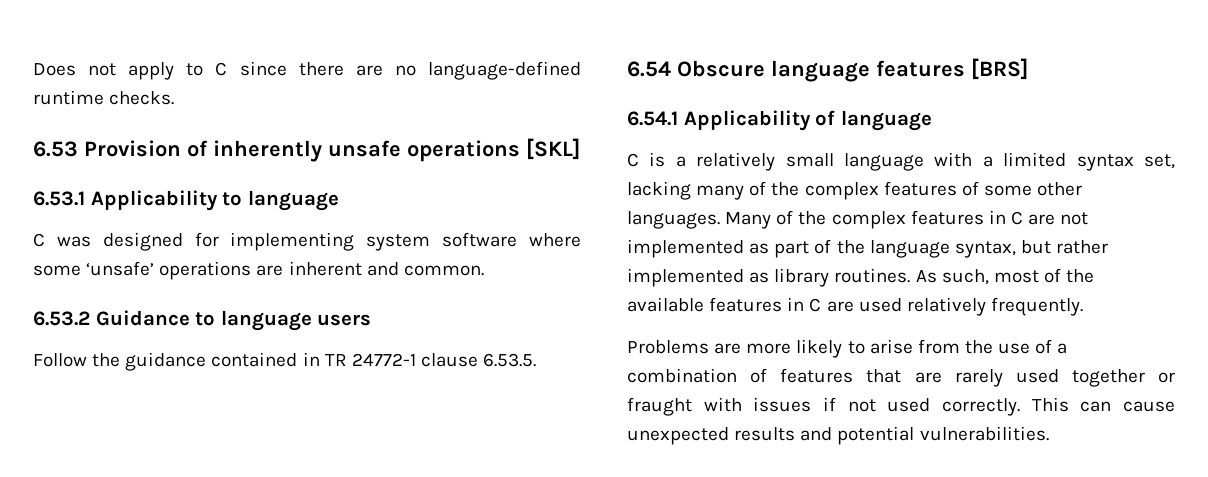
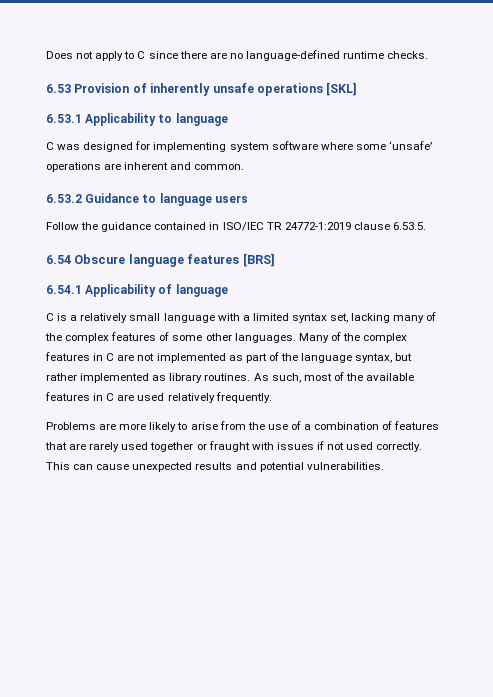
- Follow the guidance contained in TR 24772-1 clause 6.53.5.
+ Follow the guidance contained in ISO/IEC TR 24772-1:2019 clause 6.53.5.

